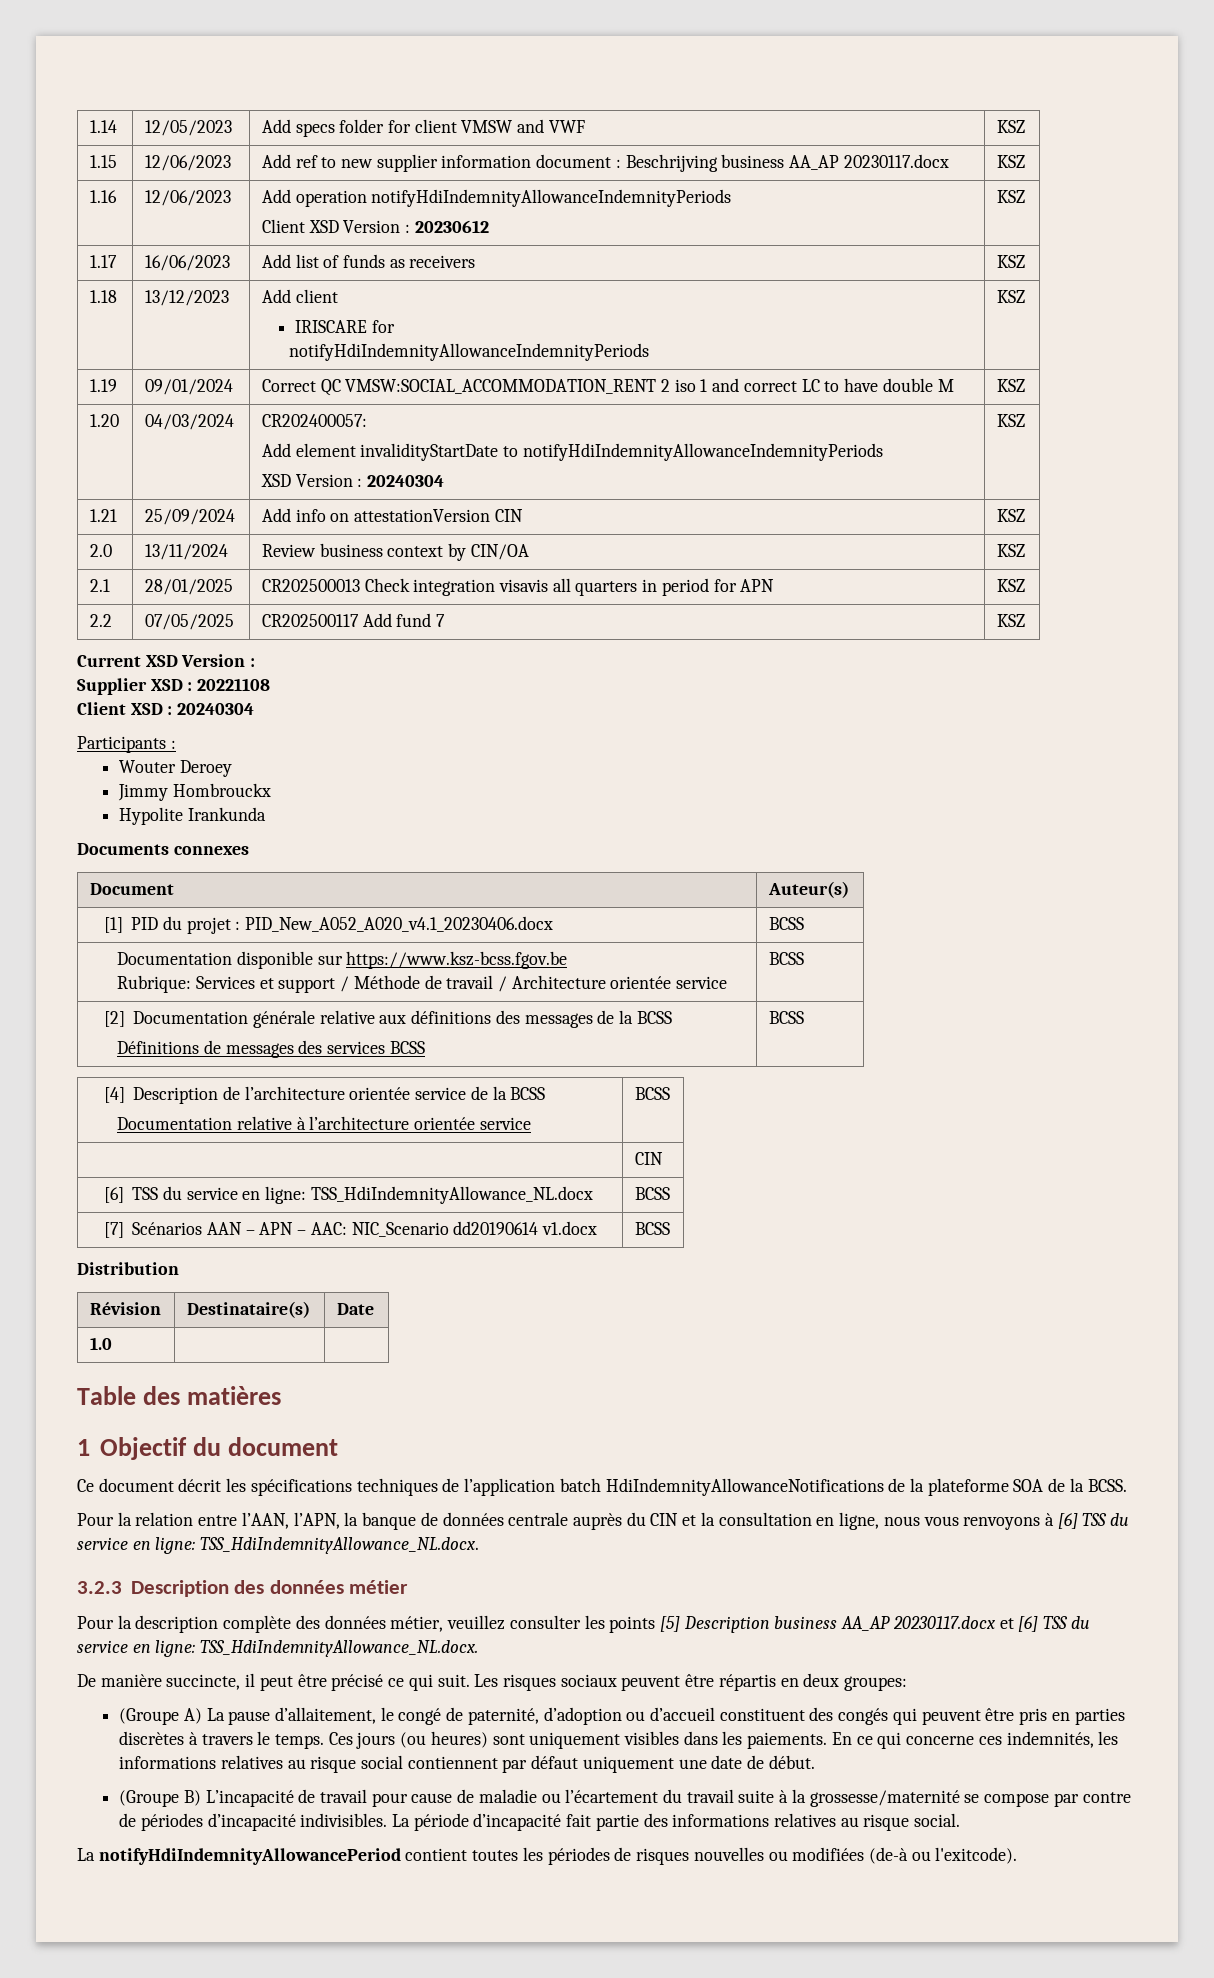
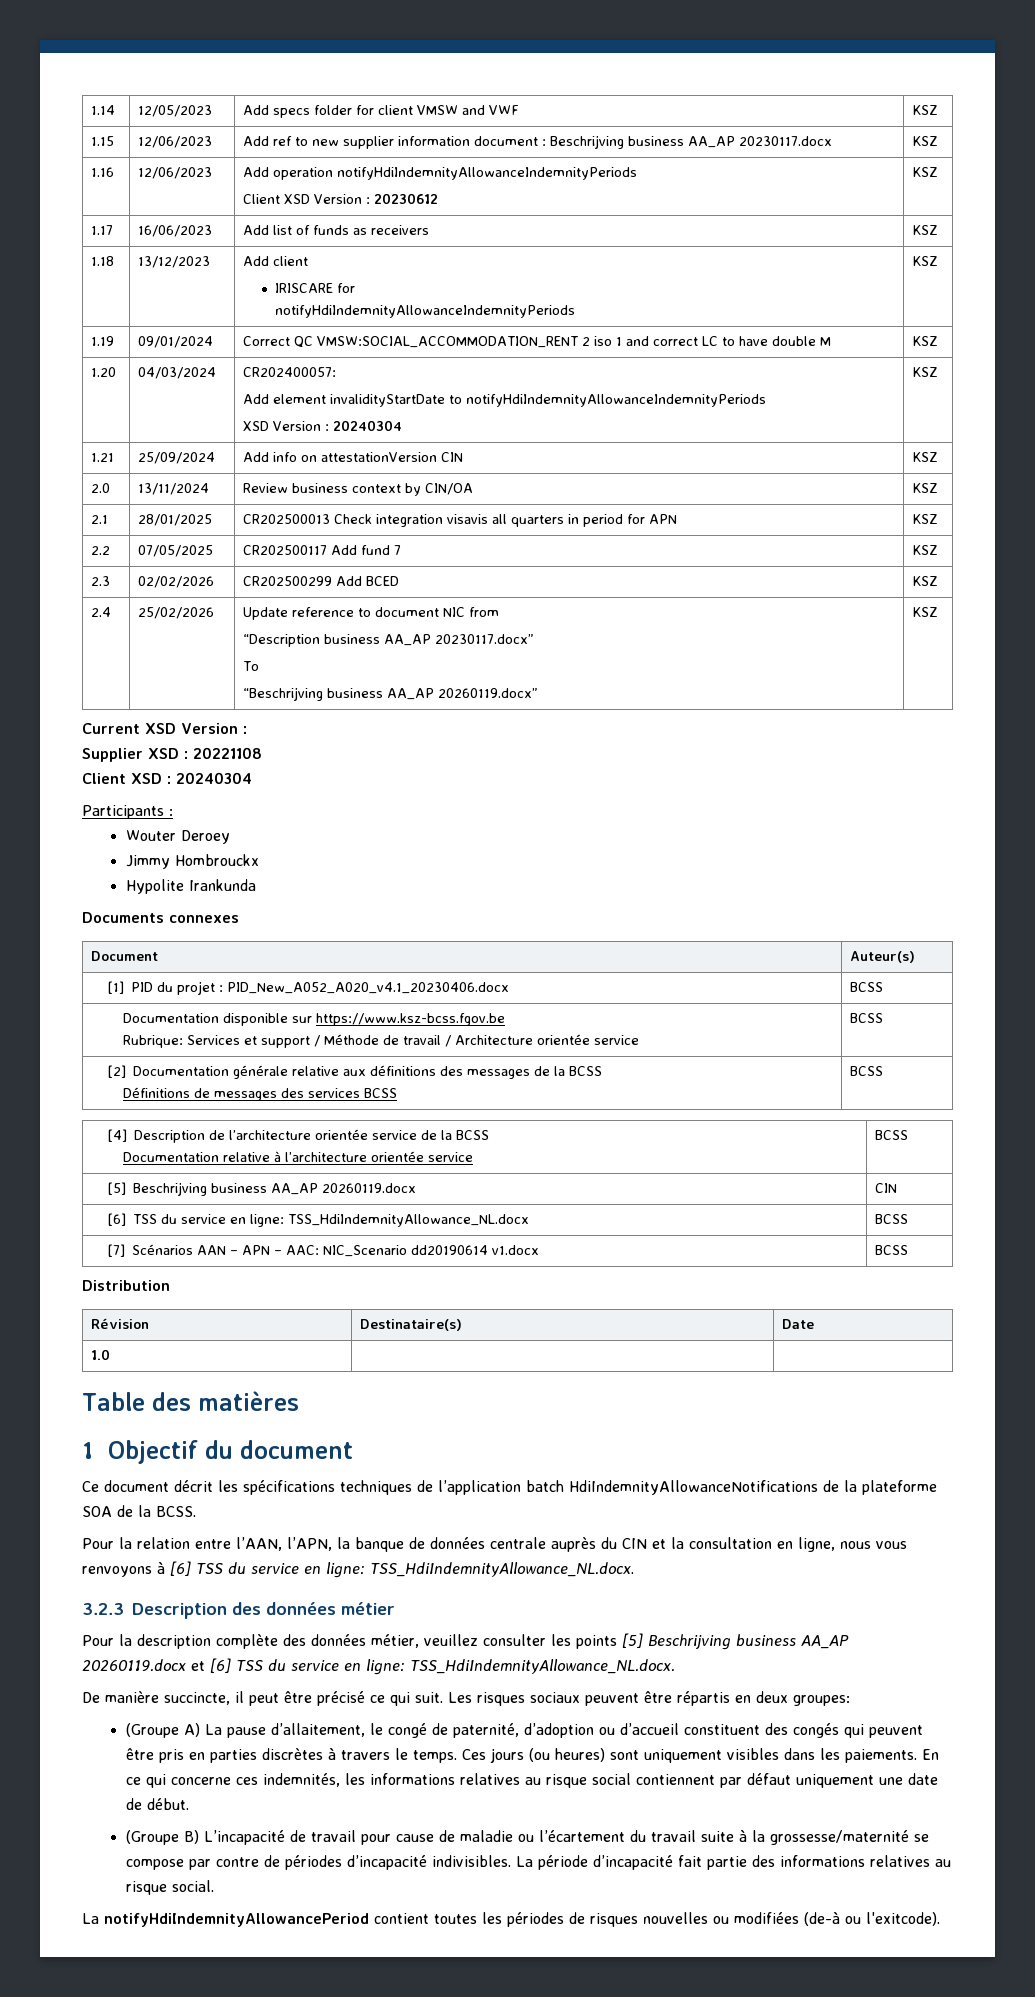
+ 2.3 | 02/02/2026 | CR202500299 Add BCED | KSZ
+ 2.4 | 25/02/2026 | Update reference to document NIC from
+ “Description business AA_AP 20230117.docx”
+ To
+ “Beschrijving business AA_AP 20260119.docx” | KSZ
- | CIN
+ [5] Beschrijving business AA_AP 20260119.docx | CIN
- Pour la description complète des données métier, veuillez consulter les points [5] Description business AA_AP 20230117.docx et [6] TSS du service en ligne: TSS_HdiIndemnityAllowance_NL.docx.
+ Pour la description complète des données métier, veuillez consulter les points [5] Beschrijving business AA_AP 20260119.docx et [6] TSS du service en ligne: TSS_HdiIndemnityAllowance_NL.docx.

